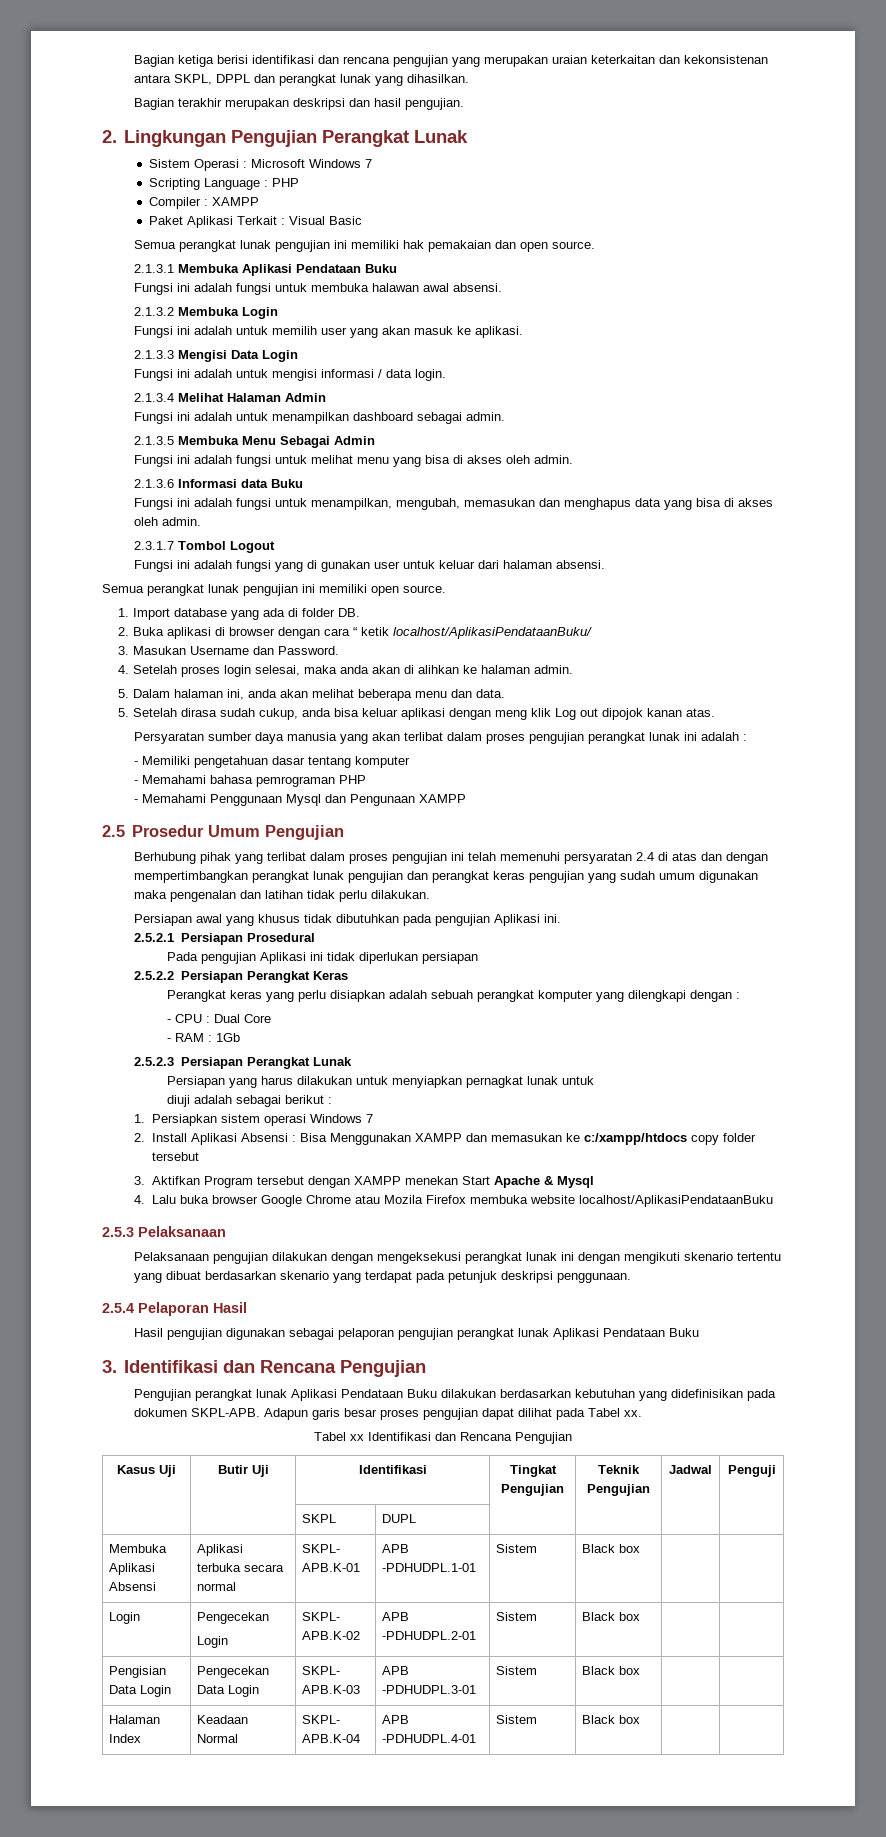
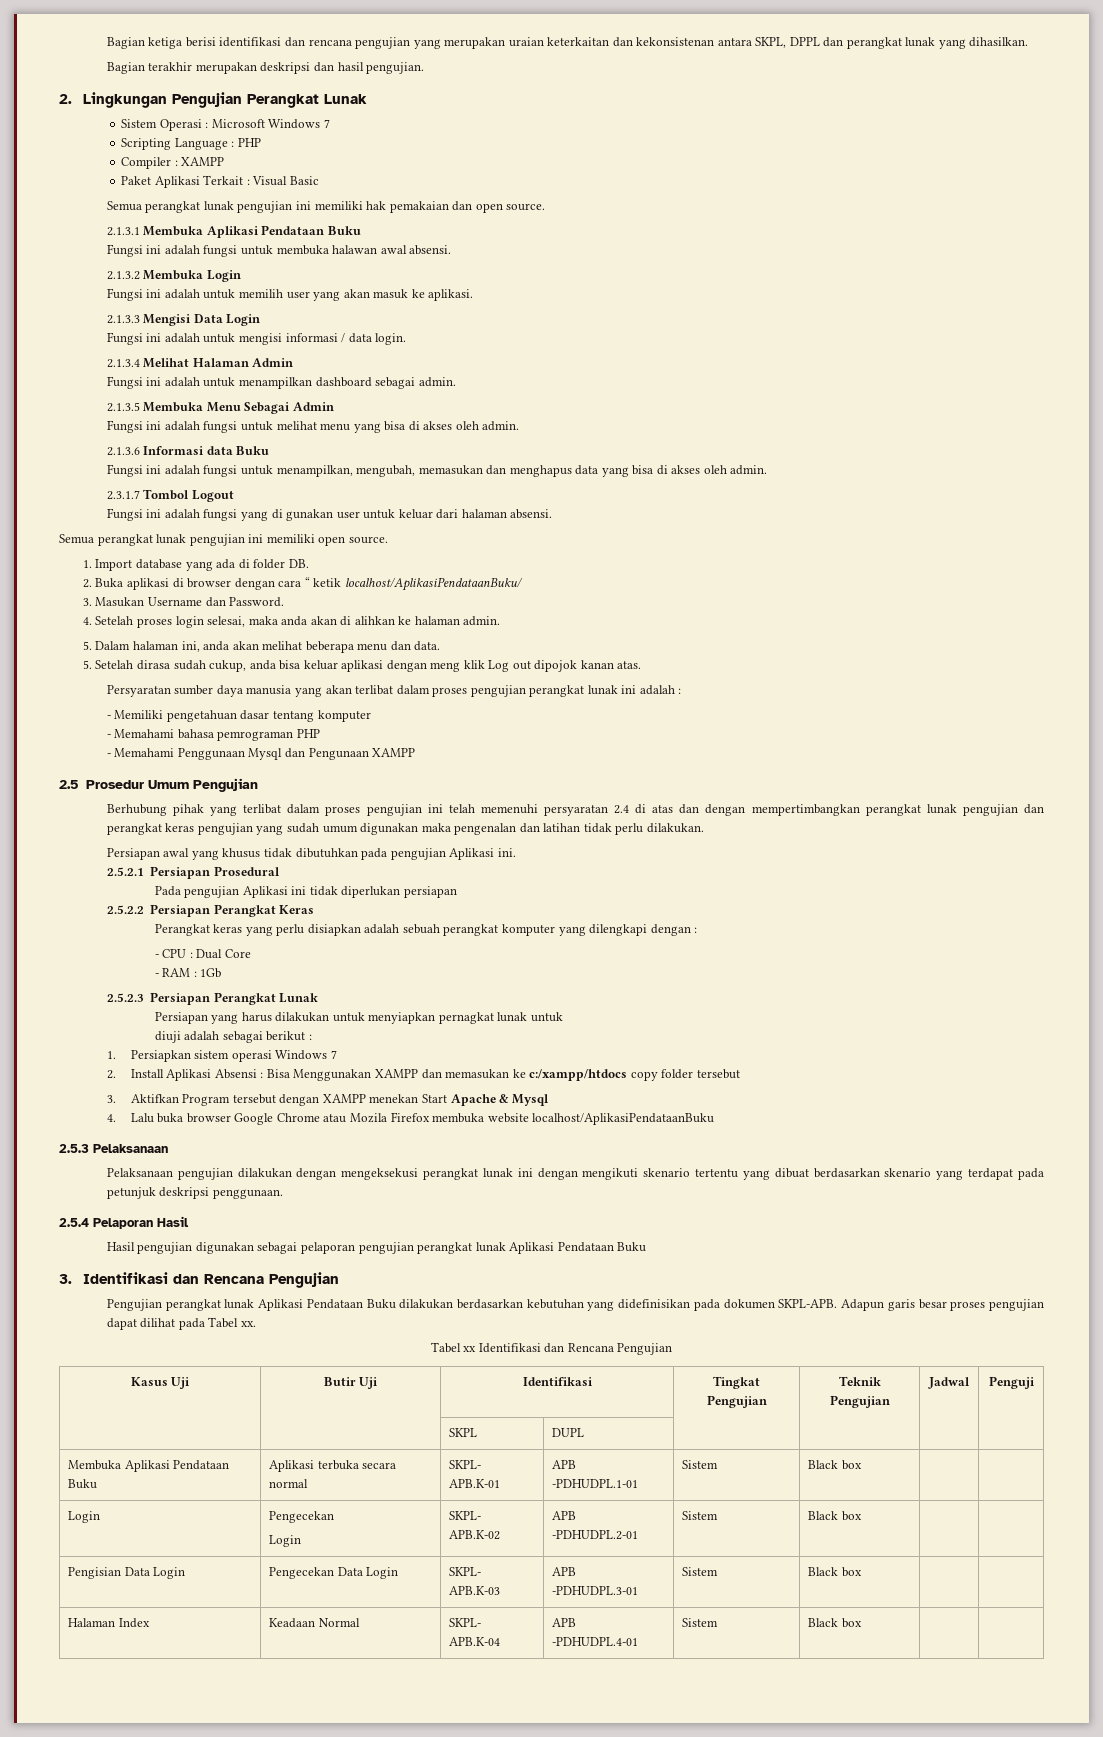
- Membuka Aplikasi Absensi | Aplikasi terbuka secara normal | SKPL- APB.K-01 | APB -PDHUDPL.1-01 | Sistem | Black box | |
+ Membuka Aplikasi Pendataan Buku | Aplikasi terbuka secara normal | SKPL- APB.K-01 | APB -PDHUDPL.1-01 | Sistem | Black box | |

